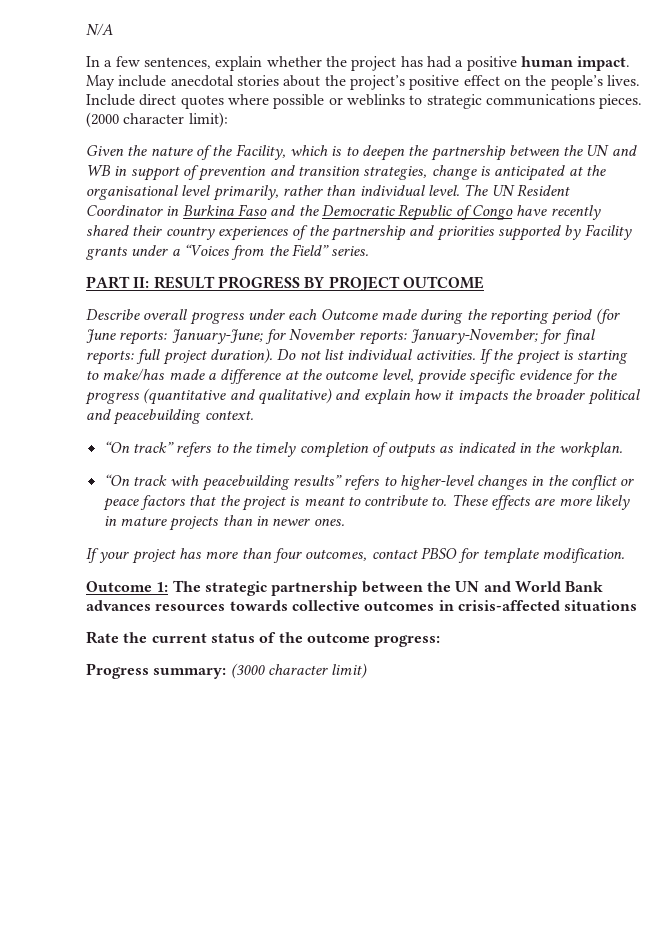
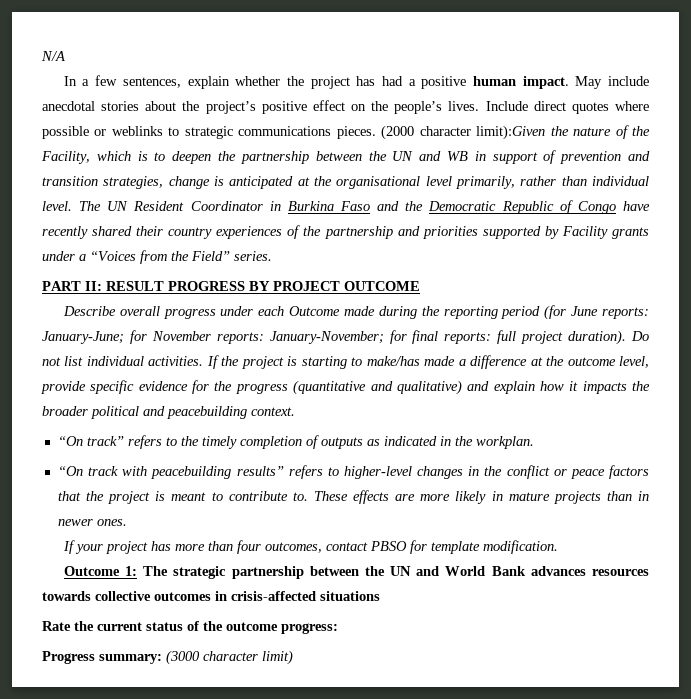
- (2000 character limit):
- Given the nature of the Facility, which is to deepen the partnership between the UN and WB in support of prevention and transition strategies, change is anticipated at the organisational level primarily, rather than individual level.
+ (2000 character limit):Given the nature of the Facility, which is to deepen the partnership between the UN and WB in support of prevention and transition strategies, change is anticipated at the organisational level primarily, rather than individual level.

